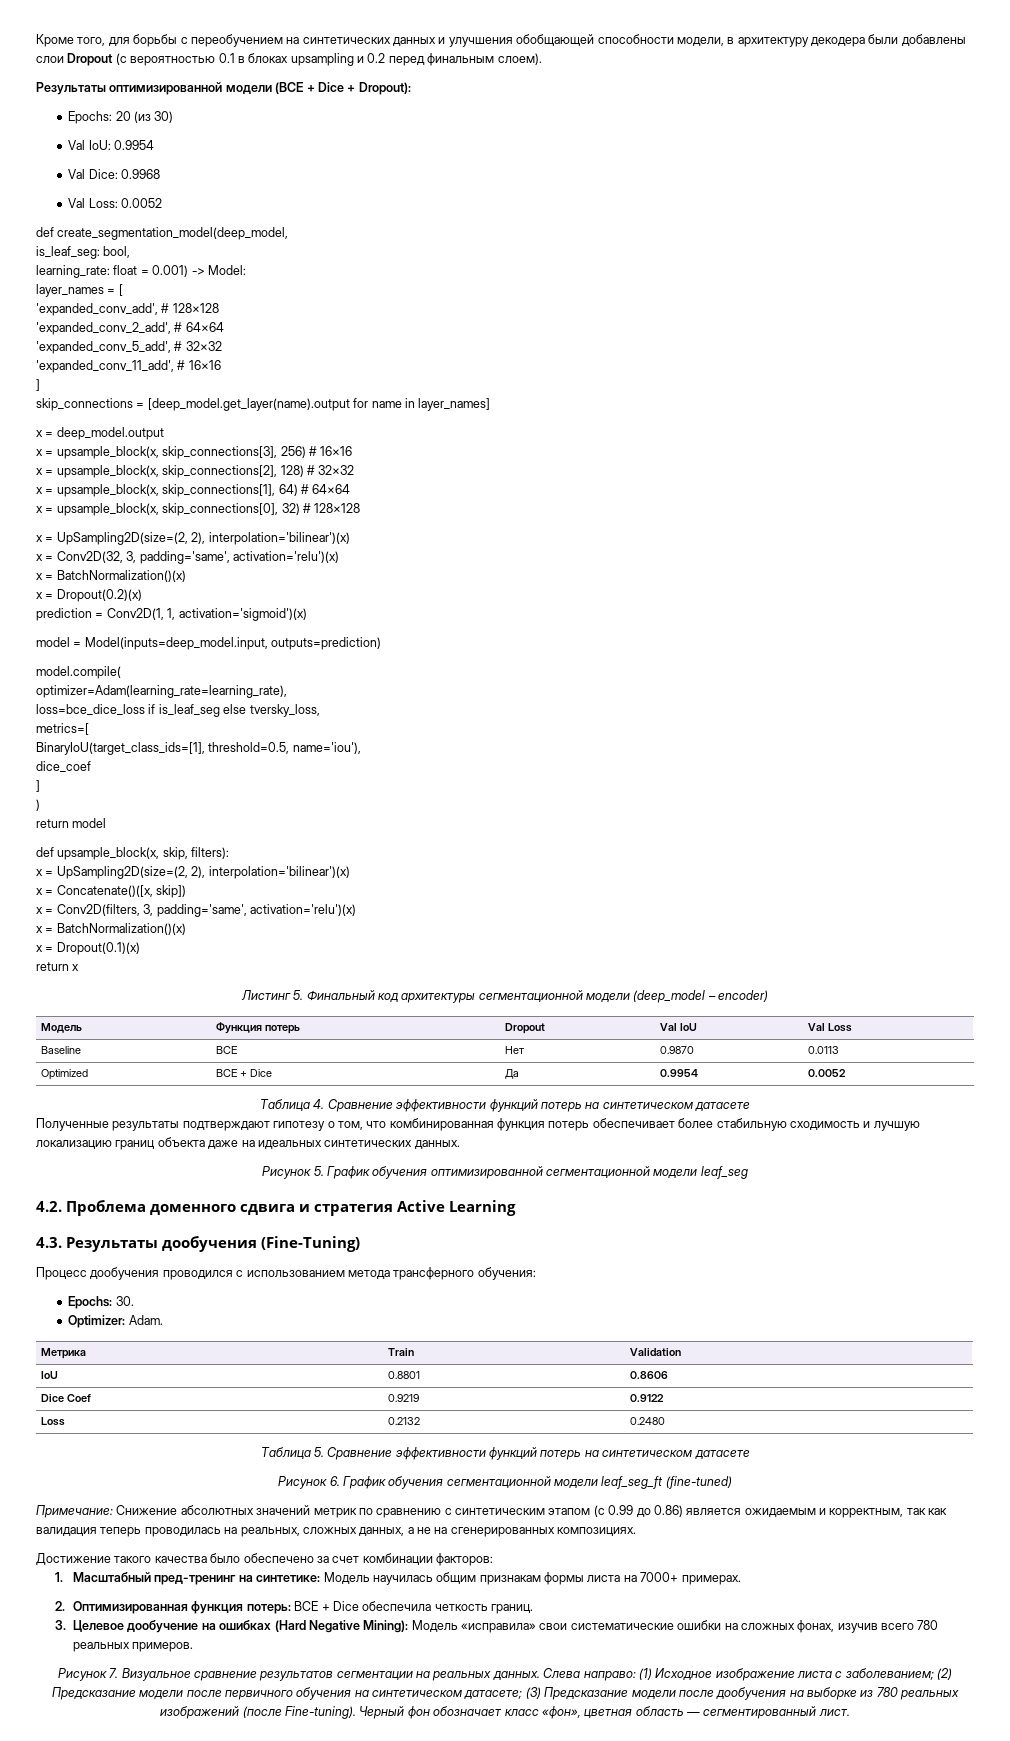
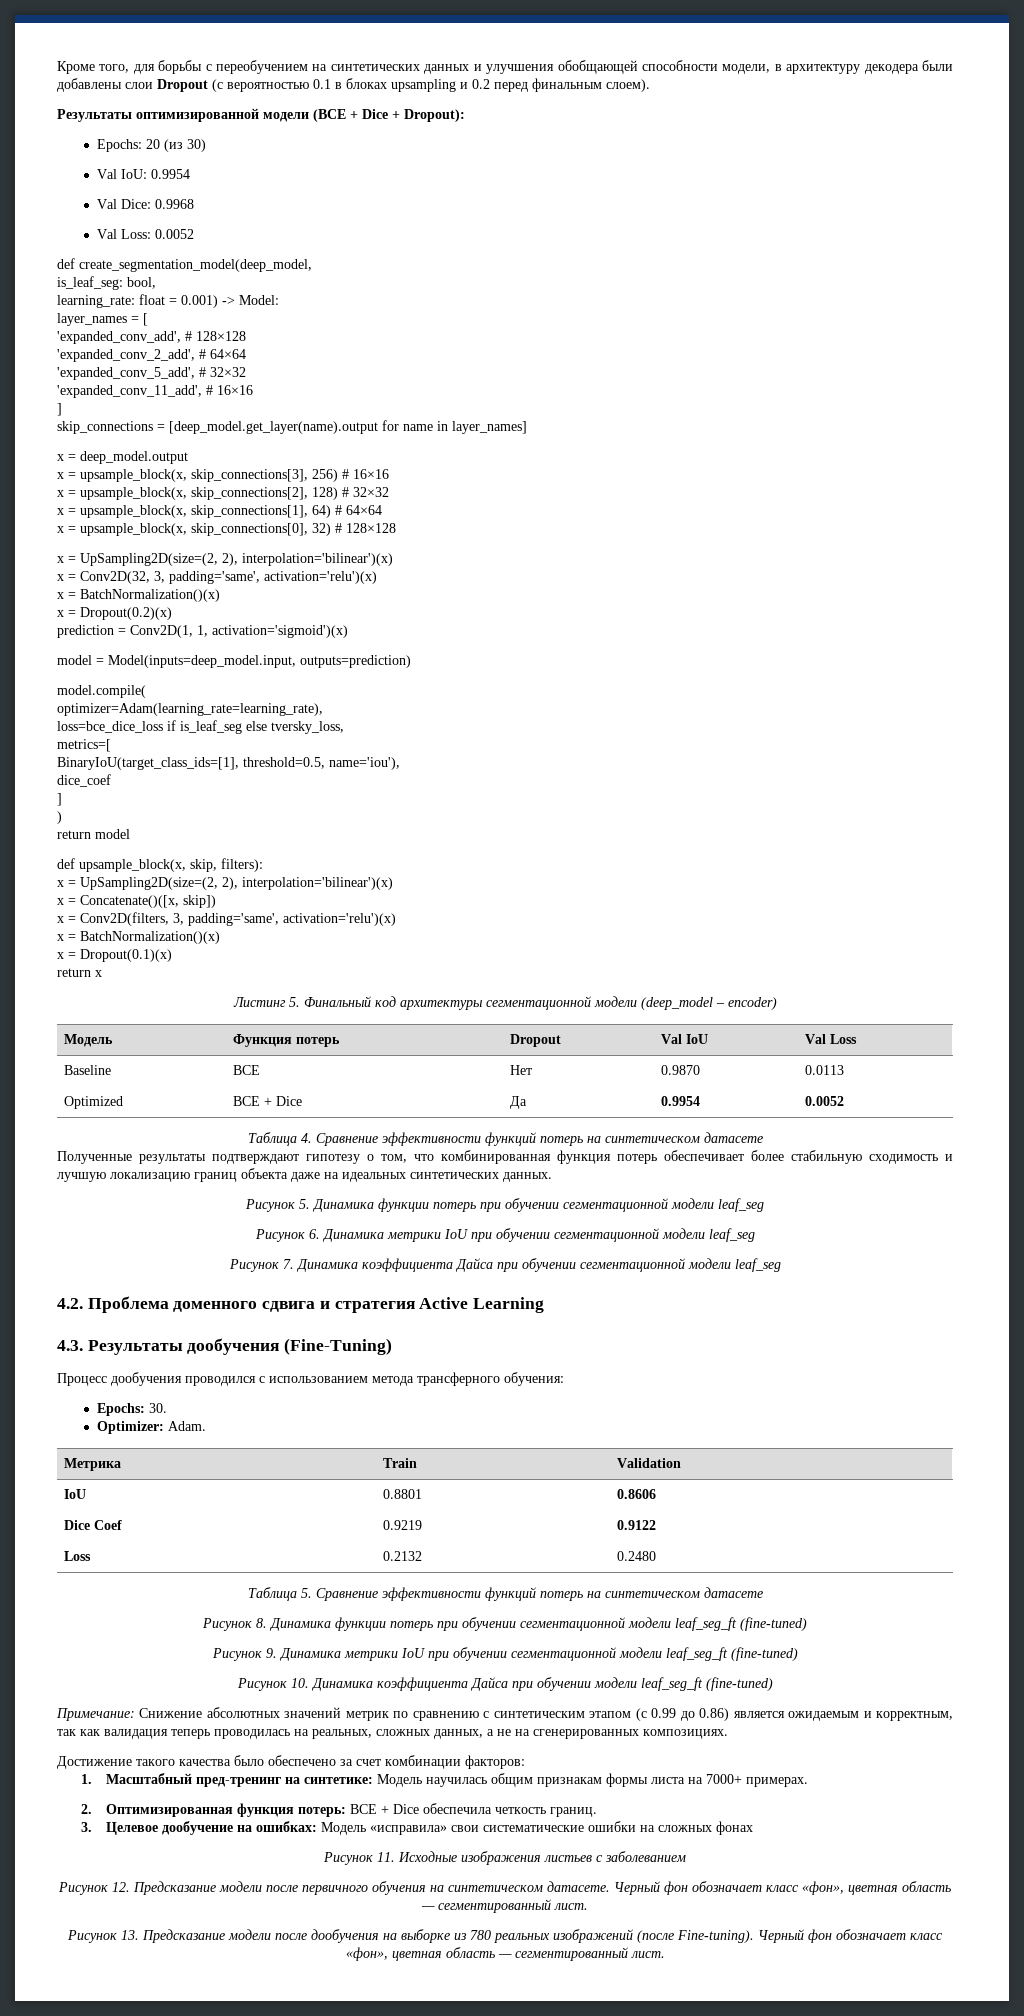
- Рисунок 5. График обучения оптимизированной сегментационной модели leaf_seg
+ Рисунок 5. Динамика функции потерь при обучении сегментационной модели leaf_seg
+ Рисунок 6. Динамика метрики IoU при обучении сегментационной модели leaf_seg
+ Рисунок 7. Динамика коэффициента Дайса при обучении сегментационной модели leaf_seg
- Рисунок 6. График обучения сегментационной модели leaf_seg_ft (fine-tuned)
+ Рисунок 8. Динамика функции потерь при обучении сегментационной модели leaf_seg_ft (fine-tuned)
+ Рисунок 9. Динамика метрики IoU при обучении сегментационной модели leaf_seg_ft (fine-tuned)
+ Рисунок 10. Динамика коэффициента Дайса при обучении модели leaf_seg_ft (fine-tuned)
- 3. Целевое дообучение на ошибках (Hard Negative Mining): Модель «исправила» свои систематические ошибки на сложных фонах, изучив всего 780 реальных примеров.
- Рисунок 7. Визуальное сравнение результатов сегментации на реальных данных. Слева направо: (1) Исходное изображение листа с заболеванием; (2) Предсказание модели после первичного обучения на синтетическом датасете; (3) Предсказание модели после дообучения на выборке из 780 реальных изображений (после Fine-tuning).
+ 3. Целевое дообучение на ошибках: Модель «исправила» свои систематические ошибки на сложных фонах
+ Рисунок 11. Исходные изображения листьев с заболеванием
+ Рисунок 12. Предсказание модели после первичного обучения на синтетическом датасете. Черный фон обозначает класс «фон», цветная область — сегментированный лист.
+ Рисунок 13. Предсказание модели после дообучения на выборке из 780 реальных изображений (после Fine-tuning).

